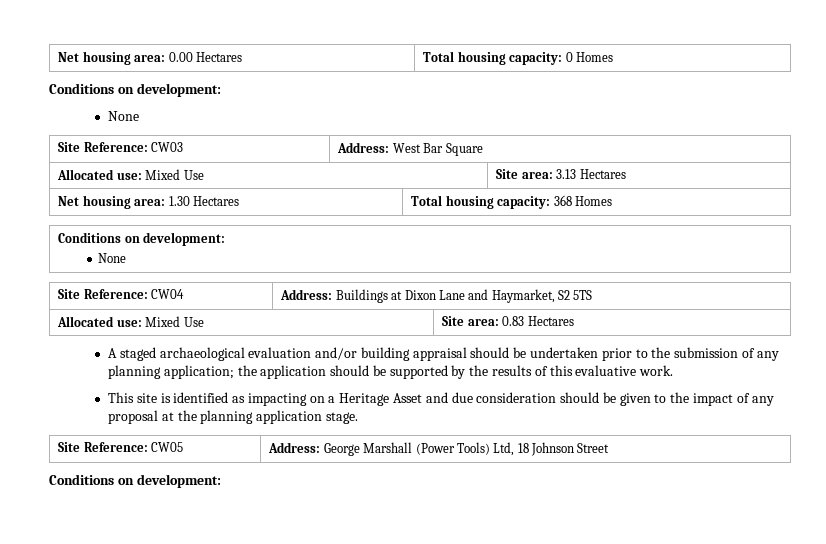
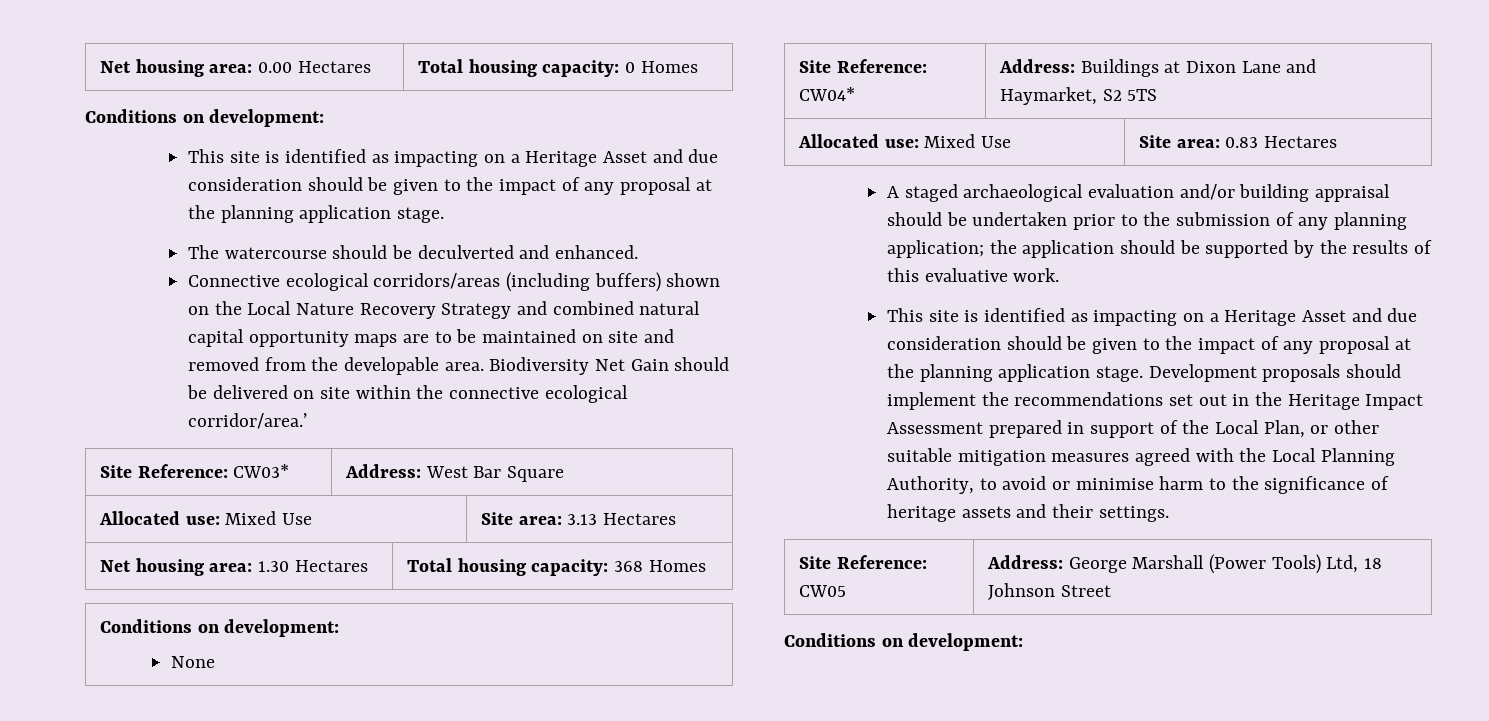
  Net housing area: 0.00 Hectares | Total housing capacity: 0 Homes
  Conditions on development:
- None
- Site Reference: CW03 | Address: West Bar Square
+ This site is identified as impacting on a Heritage Asset and due consideration should be given to the impact of any proposal at the planning application stage.
+ The watercourse should be deculverted and enhanced.
+ Connective ecological corridors/areas (including buffers) shown on the Local Nature Recovery Strategy and combined natural capital opportunity maps are to be maintained on site and removed from the developable area. Biodiversity Net Gain should be delivered on site within the connective ecological corridor/area.’
+ Site Reference: CW03* | Address: West Bar Square
- Site Reference: CW04 | Address: Buildings at Dixon Lane and Haymarket, S2 5TS
+ Site Reference: CW04* | Address: Buildings at Dixon Lane and Haymarket, S2 5TS
+ Development proposals should implement the recommendations set out in the Heritage Impact Assessment prepared in support of the Local Plan, or other suitable mitigation measures agreed with the Local Planning Authority, to avoid or minimise harm to the significance of heritage assets and their settings.

